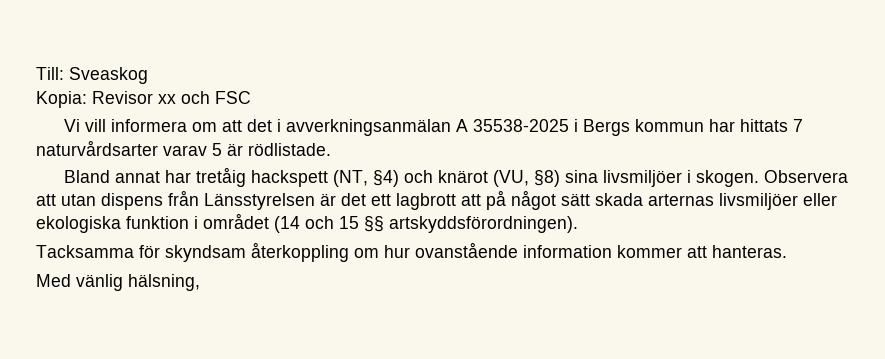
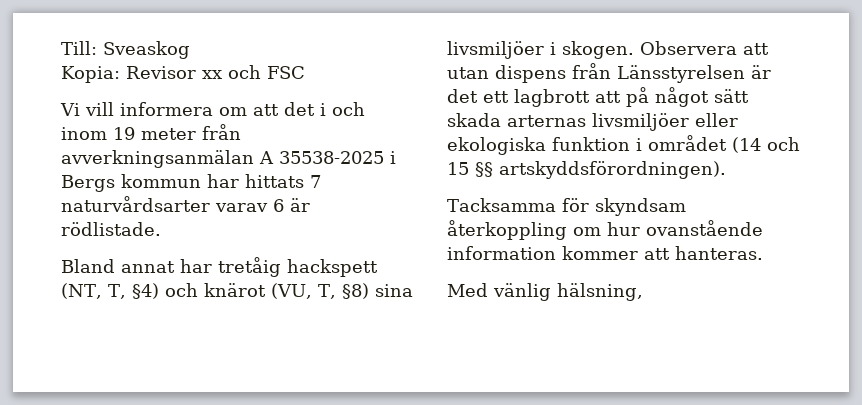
- Vi vill informera om att det i avverkningsanmälan A 35538-2025 i Bergs kommun har hittats 7 naturvårdsarter varav 5 är rödlistade.
+ Vi vill informera om att det i och inom 19 meter från avverkningsanmälan A 35538-2025 i Bergs kommun har hittats 7 naturvårdsarter varav 6 är rödlistade.
- Bland annat har tretåig hackspett (NT, §4) och knärot (VU, §8) sina livsmiljöer i skogen.
+ Bland annat har tretåig hackspett (NT, T, §4) och knärot (VU, T, §8) sina livsmiljöer i skogen.

